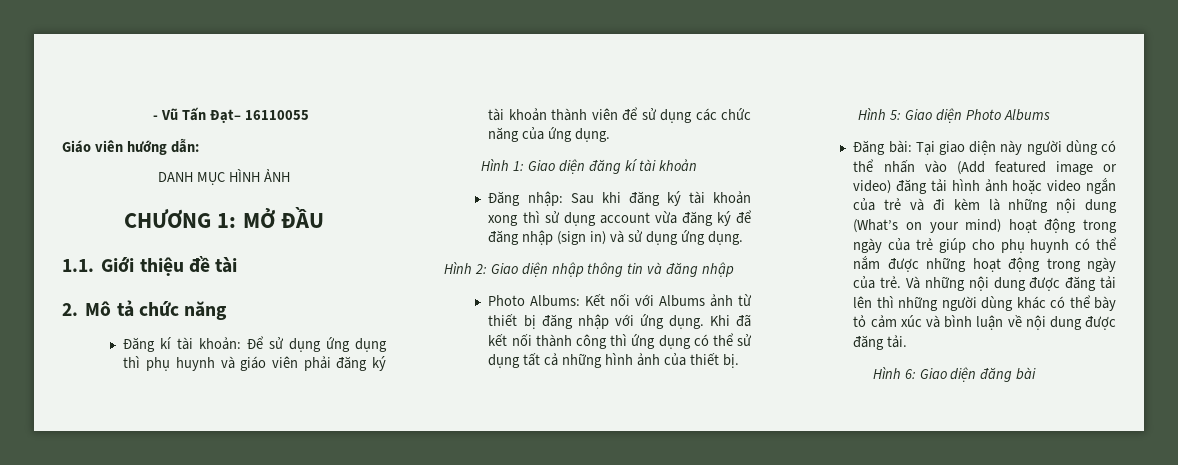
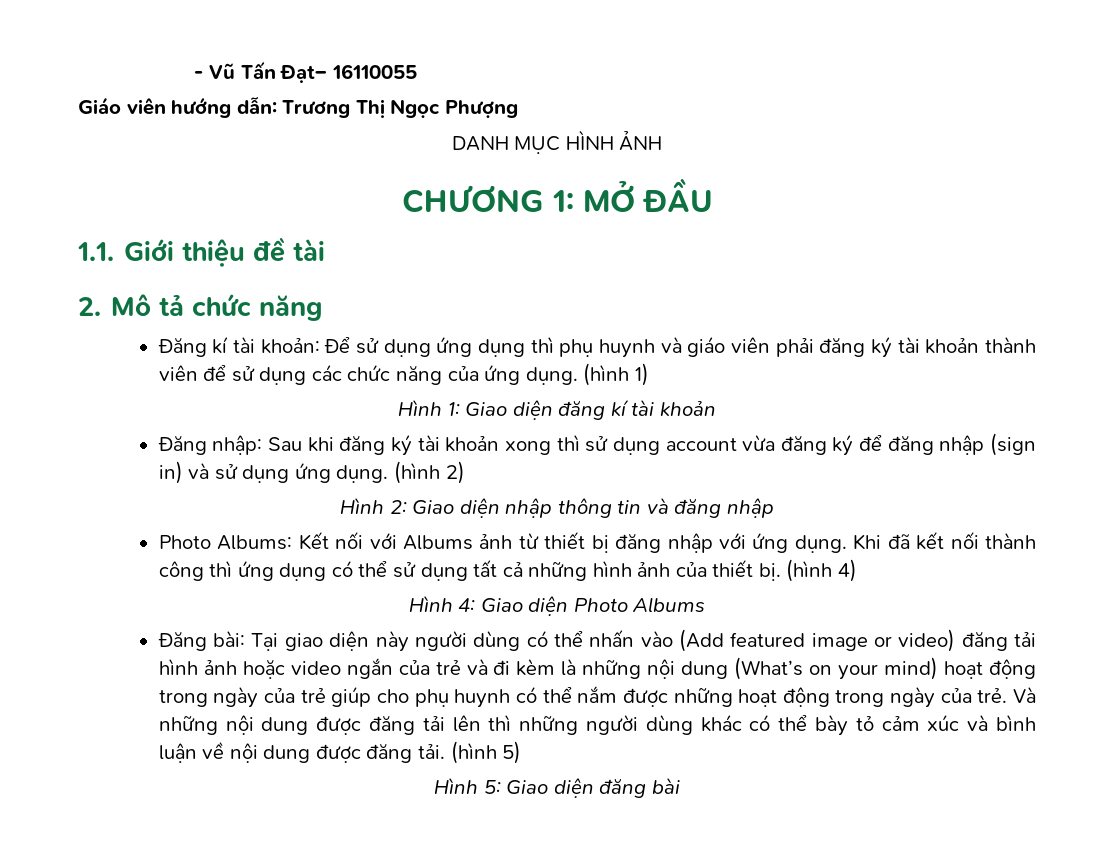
- Giáo viên hướng dẫn:
+ Giáo viên hướng dẫn: Trương Thị Ngọc Phượng
+ (hình 1)
+ (hình 2)
- Khi đã kết nối thành công thì ứng dụng có thể sử dụng tất cả những hình ảnh của thiết bị.
- Hình 5: Giao diện Photo Albums
+ Khi đã kết nối thành công thì ứng dụng có thể sử dụng tất cả những hình ảnh của thiết bị. (hình 4)
+ Hình 4: Giao diện Photo Albums
- Và những nội dung được đăng tải lên thì những người dùng khác có thể bày tỏ cảm xúc và bình luận về nội dung được đăng tải.
- Hình 6: Giao diện đăng bài
+ Và những nội dung được đăng tải lên thì những người dùng khác có thể bày tỏ cảm xúc và bình luận về nội dung được đăng tải. (hình 5)
+ Hình 5: Giao diện đăng bài

